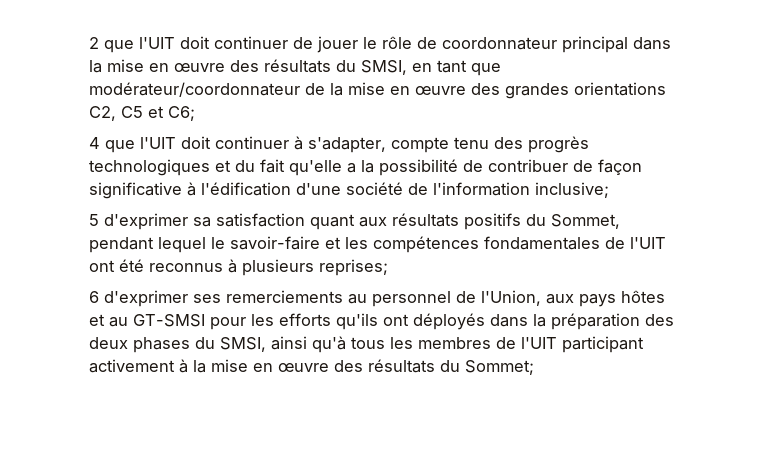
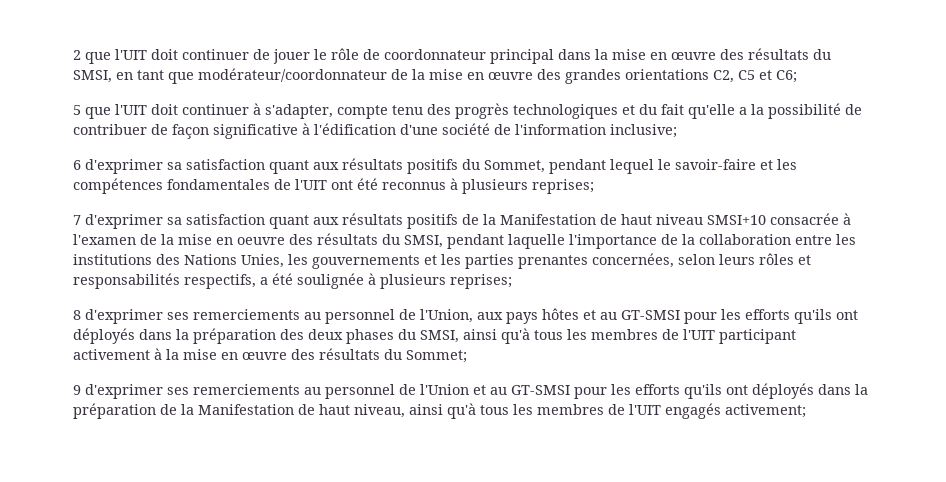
- 4 que l'UIT doit continuer à s'adapter, compte tenu des progrès technologiques et du fait qu'elle a la possibilité de contribuer de façon significative à l'édification d'une société de l'information inclusive;
+ 5 que l'UIT doit continuer à s'adapter, compte tenu des progrès technologiques et du fait qu'elle a la possibilité de contribuer de façon significative à l'édification d'une société de l'information inclusive;
- 5 d'exprimer sa satisfaction quant aux résultats positifs du Sommet, pendant lequel le savoir-faire et les compétences fondamentales de l'UIT ont été reconnus à plusieurs reprises;
+ 6 d'exprimer sa satisfaction quant aux résultats positifs du Sommet, pendant lequel le savoir-faire et les compétences fondamentales de l'UIT ont été reconnus à plusieurs reprises;
- 6 d'exprimer ses remerciements au personnel de l'Union, aux pays hôtes et au GT-SMSI pour les efforts qu'ils ont déployés dans la préparation des deux phases du SMSI, ainsi qu'à tous les membres de l'UIT participant activement à la mise en œuvre des résultats du Sommet;
+ 7 d'exprimer sa satisfaction quant aux résultats positifs de la Manifestation de haut niveau SMSI+10 consacrée à l'examen de la mise en oeuvre des résultats du SMSI, pendant laquelle l'importance de la collaboration entre les institutions des Nations Unies, les gouvernements et les parties prenantes concernées, selon leurs rôles et responsabilités respectifs, a été soulignée à plusieurs reprises;
+ 8 d'exprimer ses remerciements au personnel de l'Union, aux pays hôtes et au GT-SMSI pour les efforts qu'ils ont déployés dans la préparation des deux phases du SMSI, ainsi qu'à tous les membres de l'UIT participant activement à la mise en œuvre des résultats du Sommet;
+ 9 d'exprimer ses remerciements au personnel de l'Union et au GT-SMSI pour les efforts qu'ils ont déployés dans la préparation de la Manifestation de haut niveau, ainsi qu'à tous les membres de l'UIT engagés activement;

